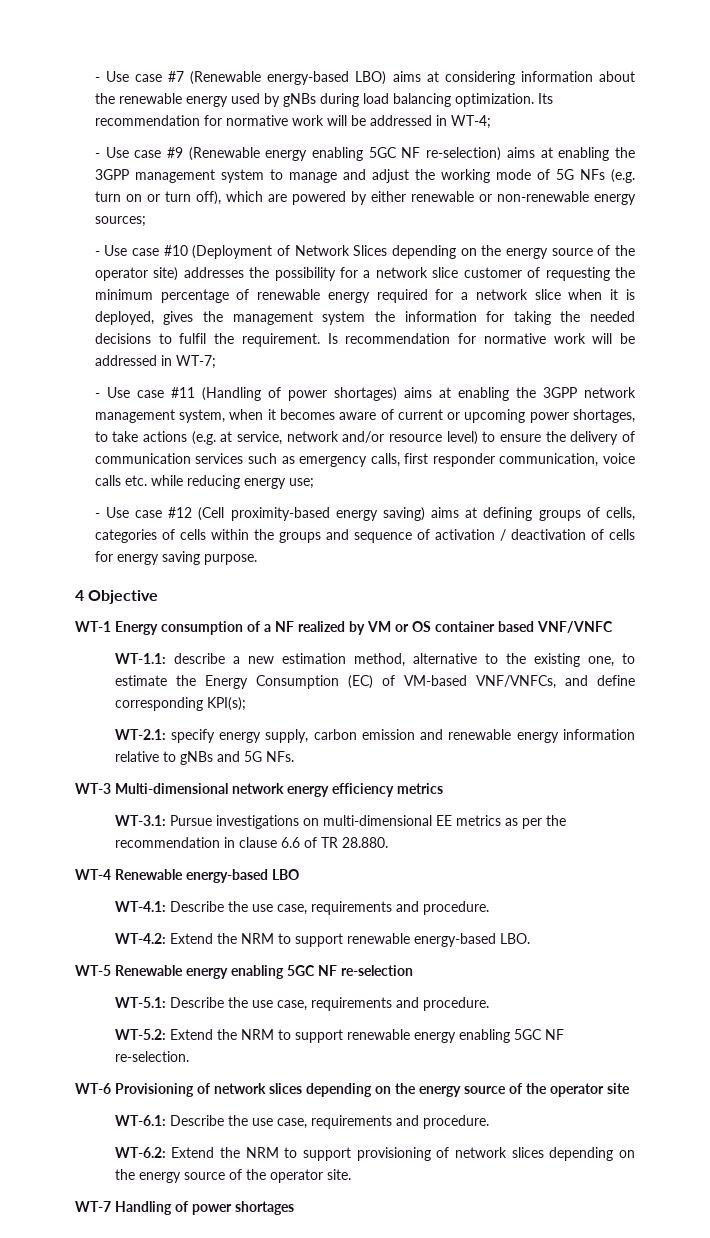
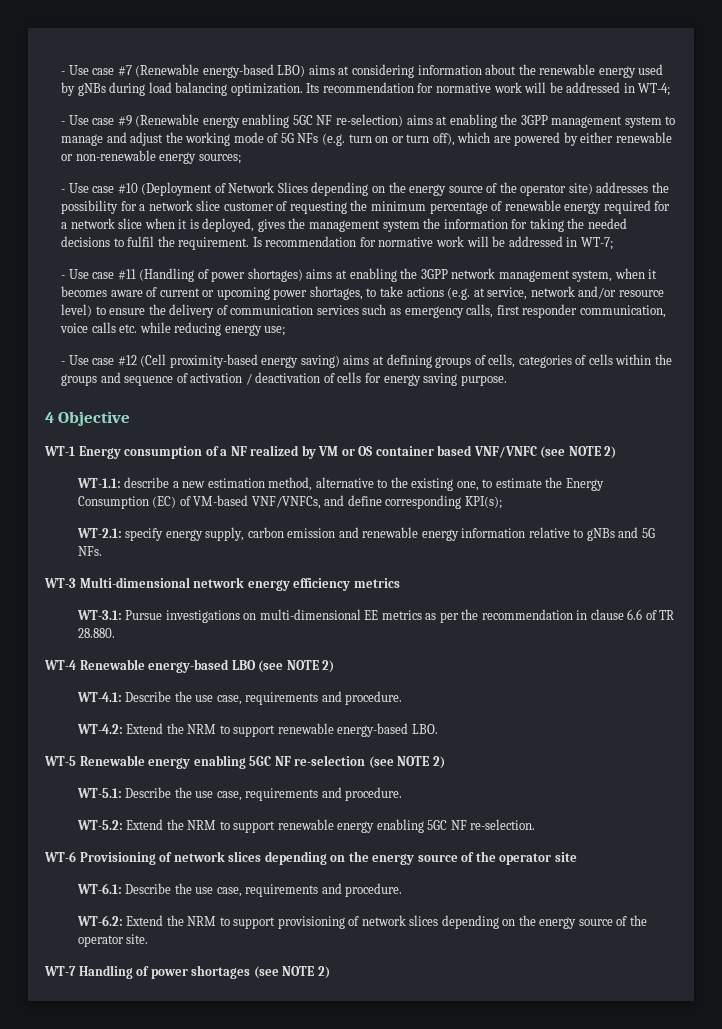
- WT-1 Energy consumption of a NF realized by VM or OS container based VNF/VNFC
+ WT-1 Energy consumption of a NF realized by VM or OS container based VNF/VNFC (see NOTE 2)
- WT-4 Renewable energy-based LBO
+ WT-4 Renewable energy-based LBO (see NOTE 2)
- WT-5 Renewable energy enabling 5GC NF re-selection
+ WT-5 Renewable energy enabling 5GC NF re-selection (see NOTE 2)
- WT-7 Handling of power shortages
+ WT-7 Handling of power shortages (see NOTE 2)

